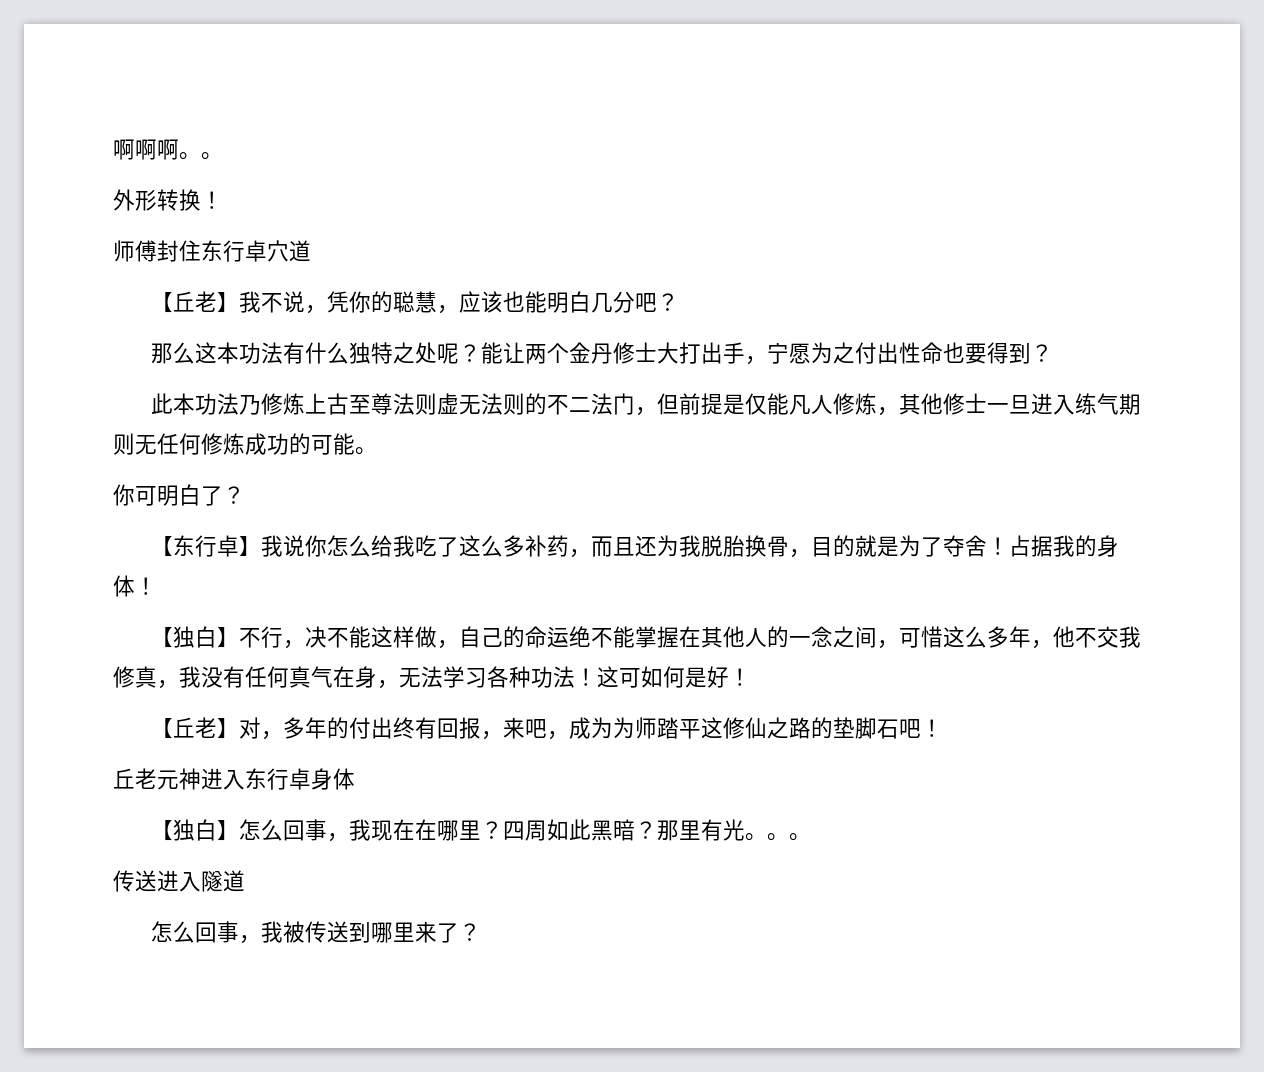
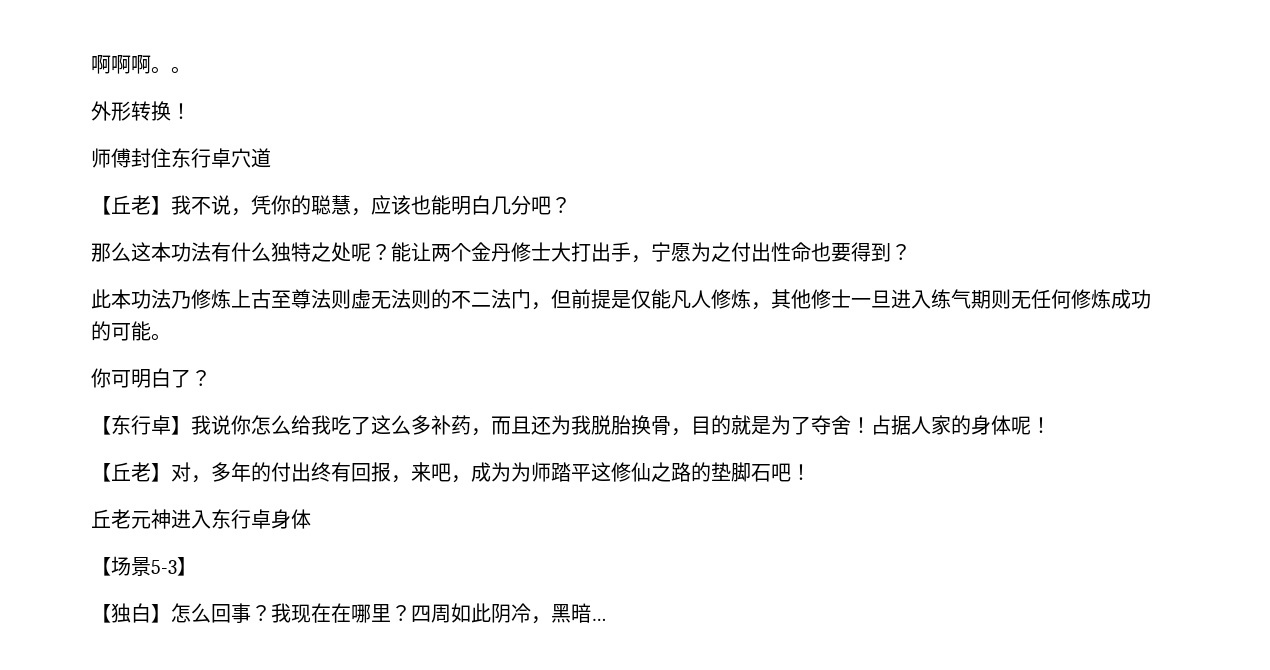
- 占据我的身体！
- 【独白】不行，决不能这样做，自己的命运绝不能掌握在其他人的一念之间，可惜这么多年，他不交我修真，我没有任何真气在身，无法学习各种功法！这可如何是好！
+ 占据人家的身体呢！
+ 【场景5-3】
- 【独白】怎么回事，我现在在哪里？
+ 【独白】怎么回事？我现在在哪里？
- 四周如此黑暗？那里有光。。。
- 传送进入隧道
- 怎么回事，我被传送到哪里来了？
+ 四周如此阴冷，黑暗…

